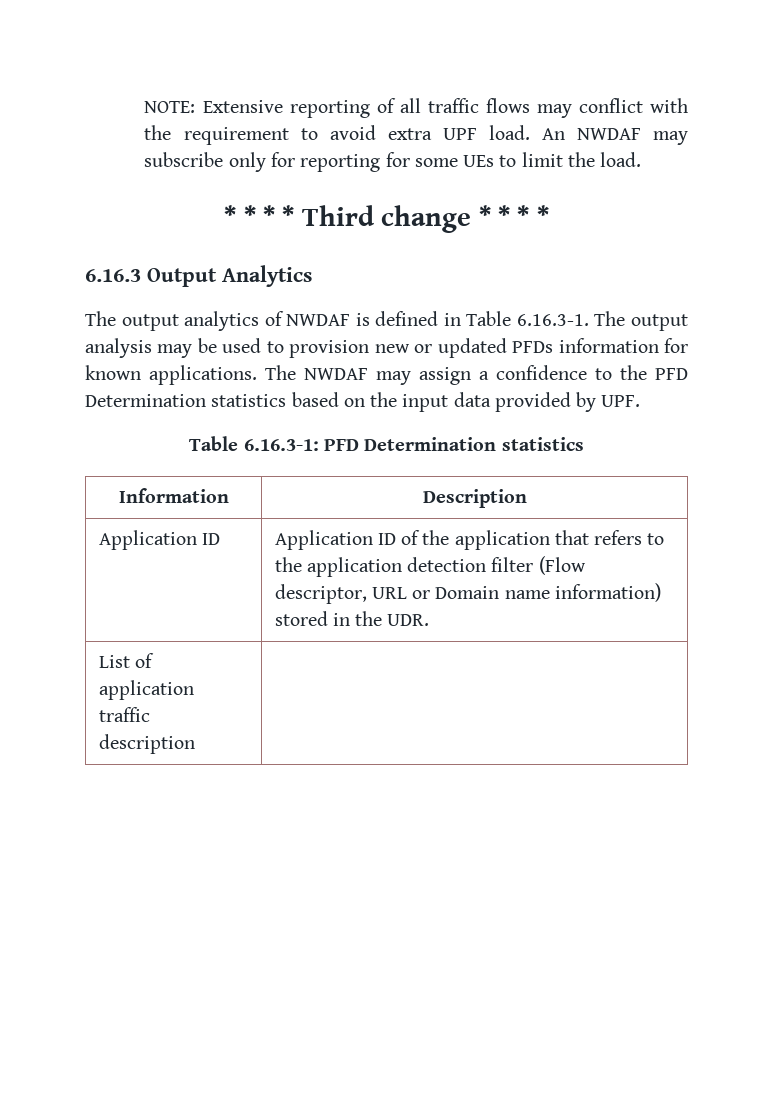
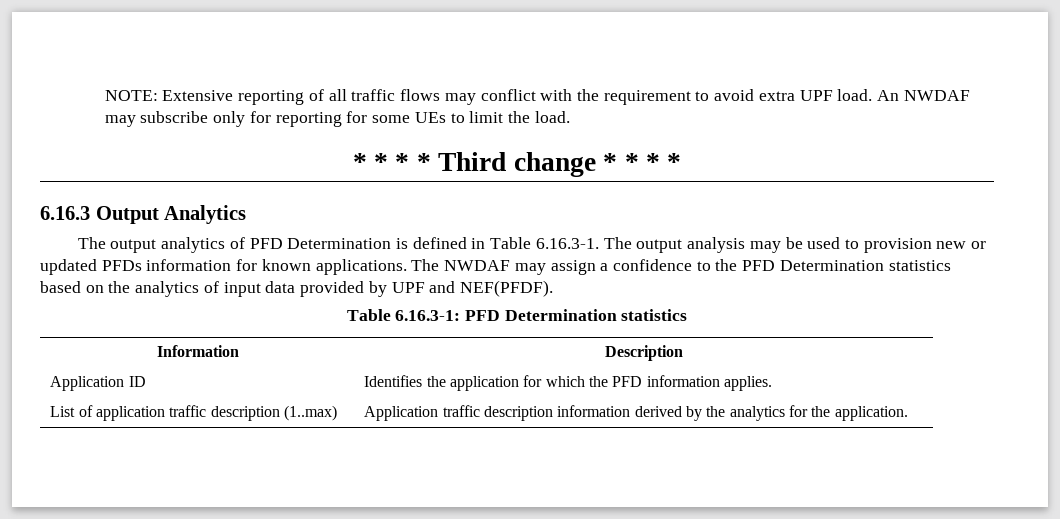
- The output analytics of NWDAF is defined in Table 6.16.3-1. The output analysis may be used to provision new or updated PFDs information for known applications.
+ The output analytics of PFD Determination is defined in Table 6.16.3-1. The output analysis may be used to provision new or updated PFDs information for known applications.
- The NWDAF may assign a confidence to the PFD Determination statistics based on the input data provided by UPF.
+ The NWDAF may assign a confidence to the PFD Determination statistics based on the analytics of input data provided by UPF and NEF(PFDF).
- Application ID | Application ID of the application that refers to the application detection filter (Flow descriptor, URL or Domain name information) stored in the UDR.
+ Application ID | Identifies the application for which the PFD information applies.
- List of application traffic description |
+ List of application traffic description (1..max) | Application traffic description information derived by the analytics for the application.

